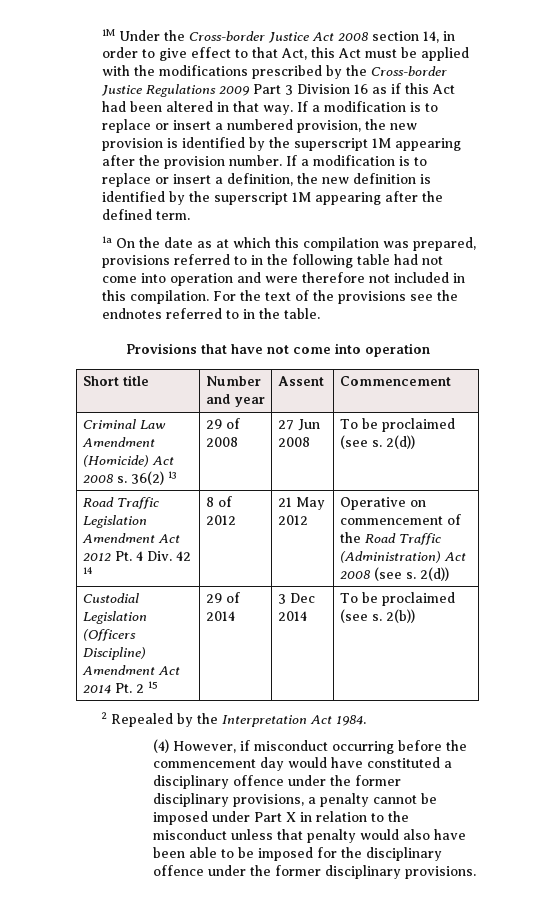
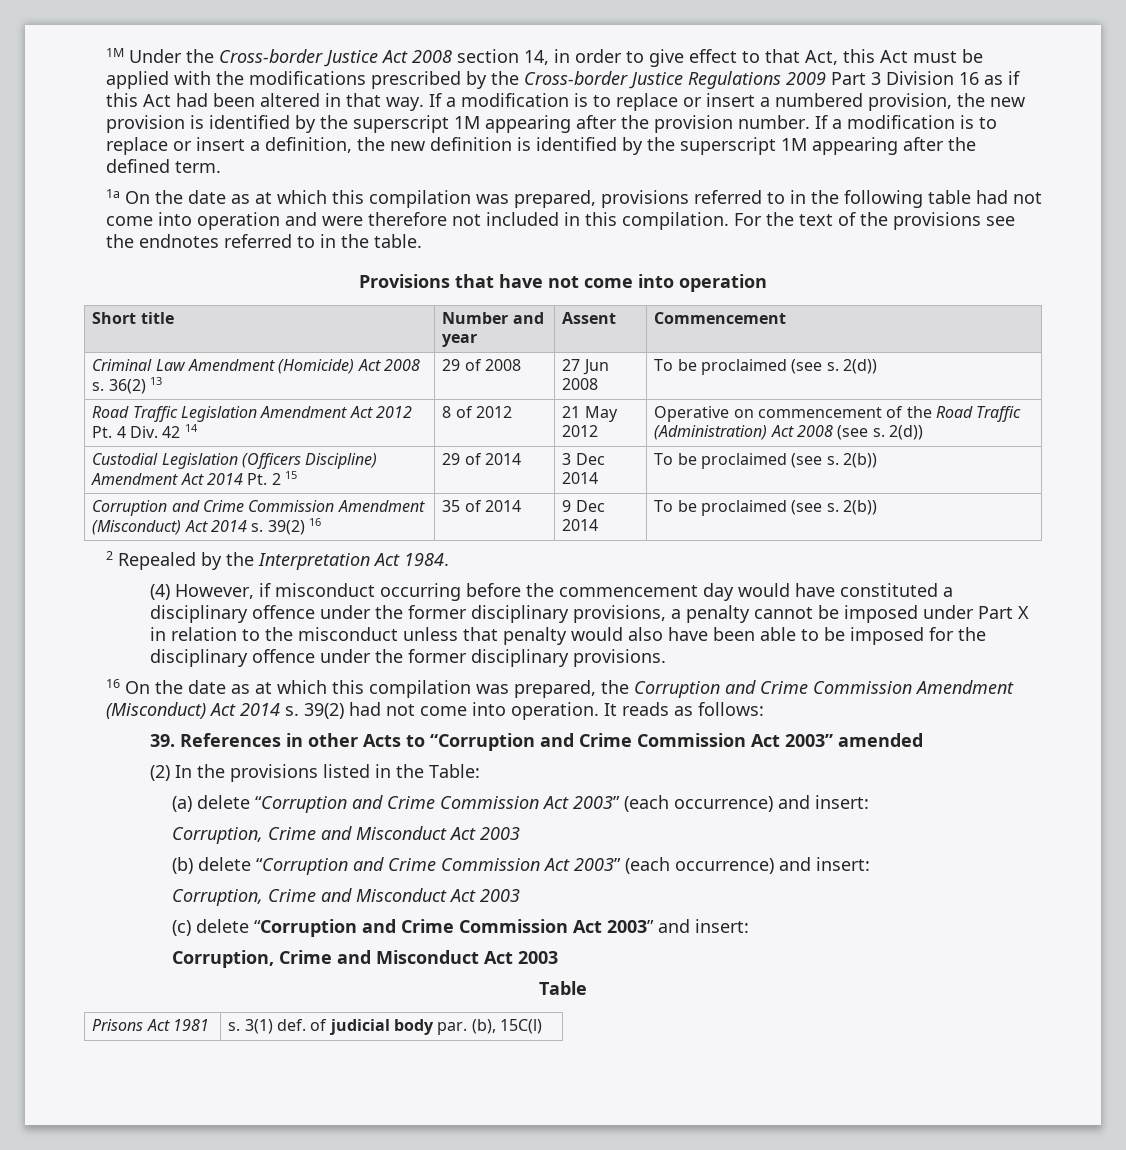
+ Corruption and Crime Commission Amendment (Misconduct) Act 2014 s. 39(2) 16 | 35 of 2014 | 9 Dec 2014 | To be proclaimed (see s. 2(b))
+ 16 On the date as at which this compilation was prepared, the Corruption and Crime Commission Amendment (Misconduct) Act 2014 s. 39(2) had not come into operation. It reads as follows:
+ 39. References in other Acts to “Corruption and Crime Commission Act 2003” amended
+ (2) In the provisions listed in the Table:
+ (a) delete “Corruption and Crime Commission Act 2003” (each occurrence) and insert:
+ Corruption, Crime and Misconduct Act 2003
+ (b) delete “Corruption and Crime Commission Act 2003” (each occurrence) and insert:
+ Corruption, Crime and Misconduct Act 2003
+ (c) delete “Corruption and Crime Commission Act 2003” and insert:
+ Corruption, Crime and Misconduct Act 2003
+ Table
+ Prisons Act 1981 | s. 3(1) def. of judicial body par. (b), 15C(l)

